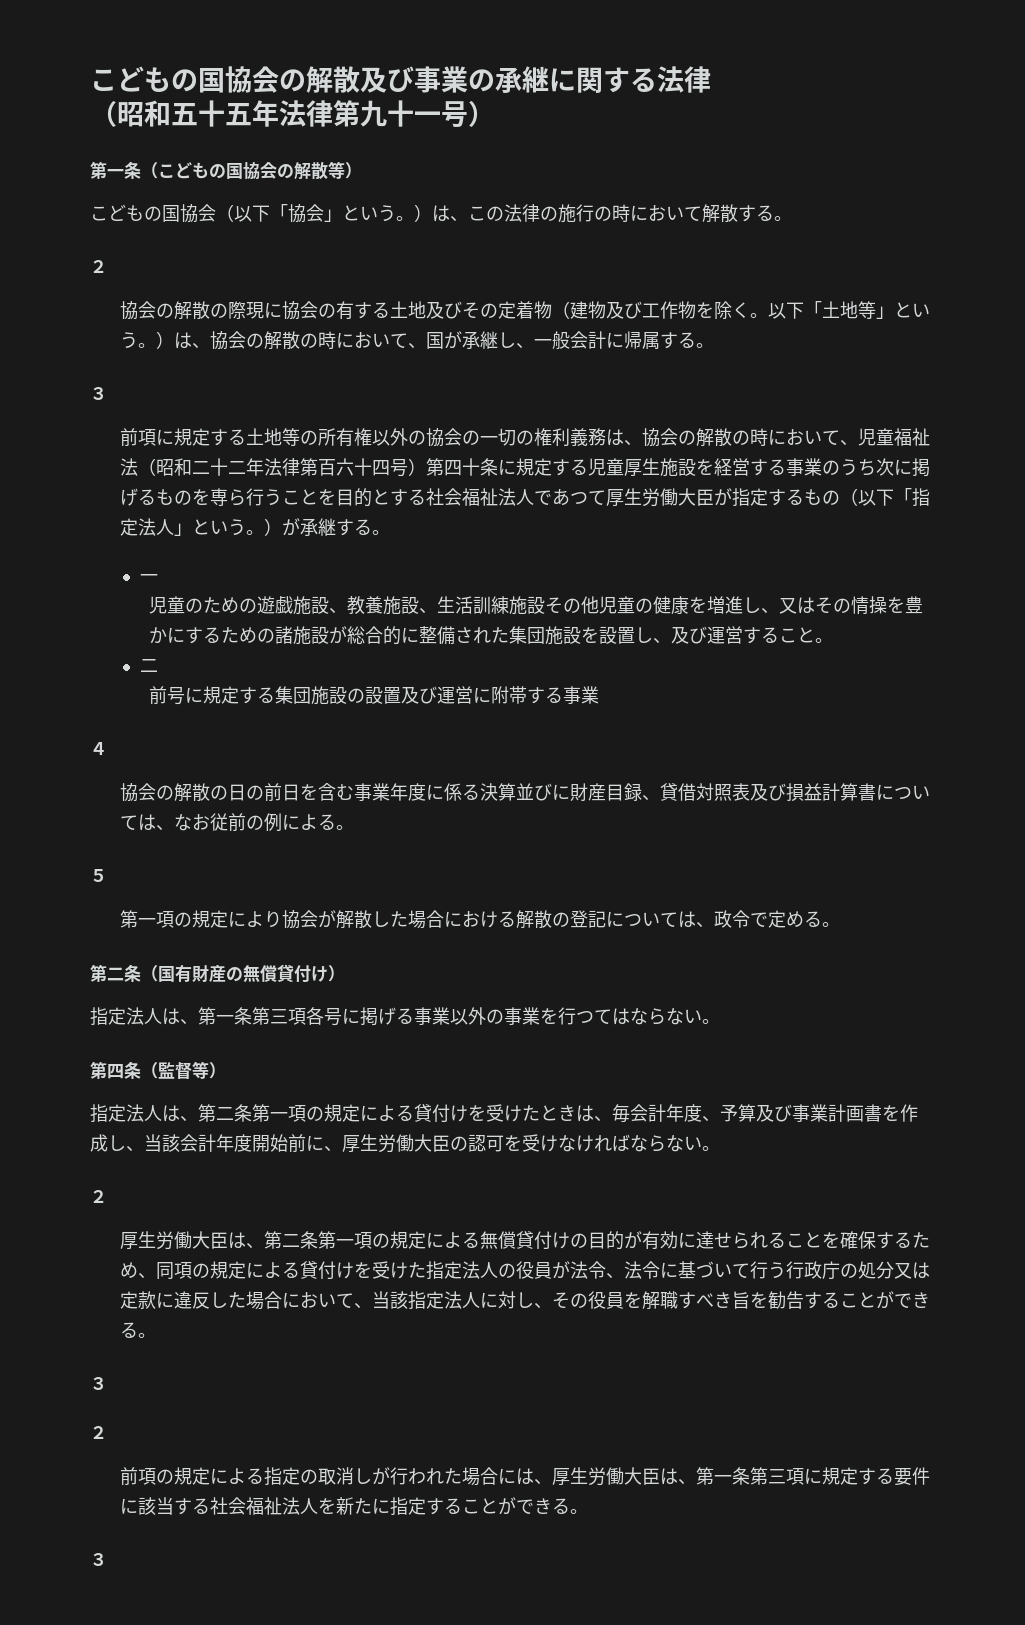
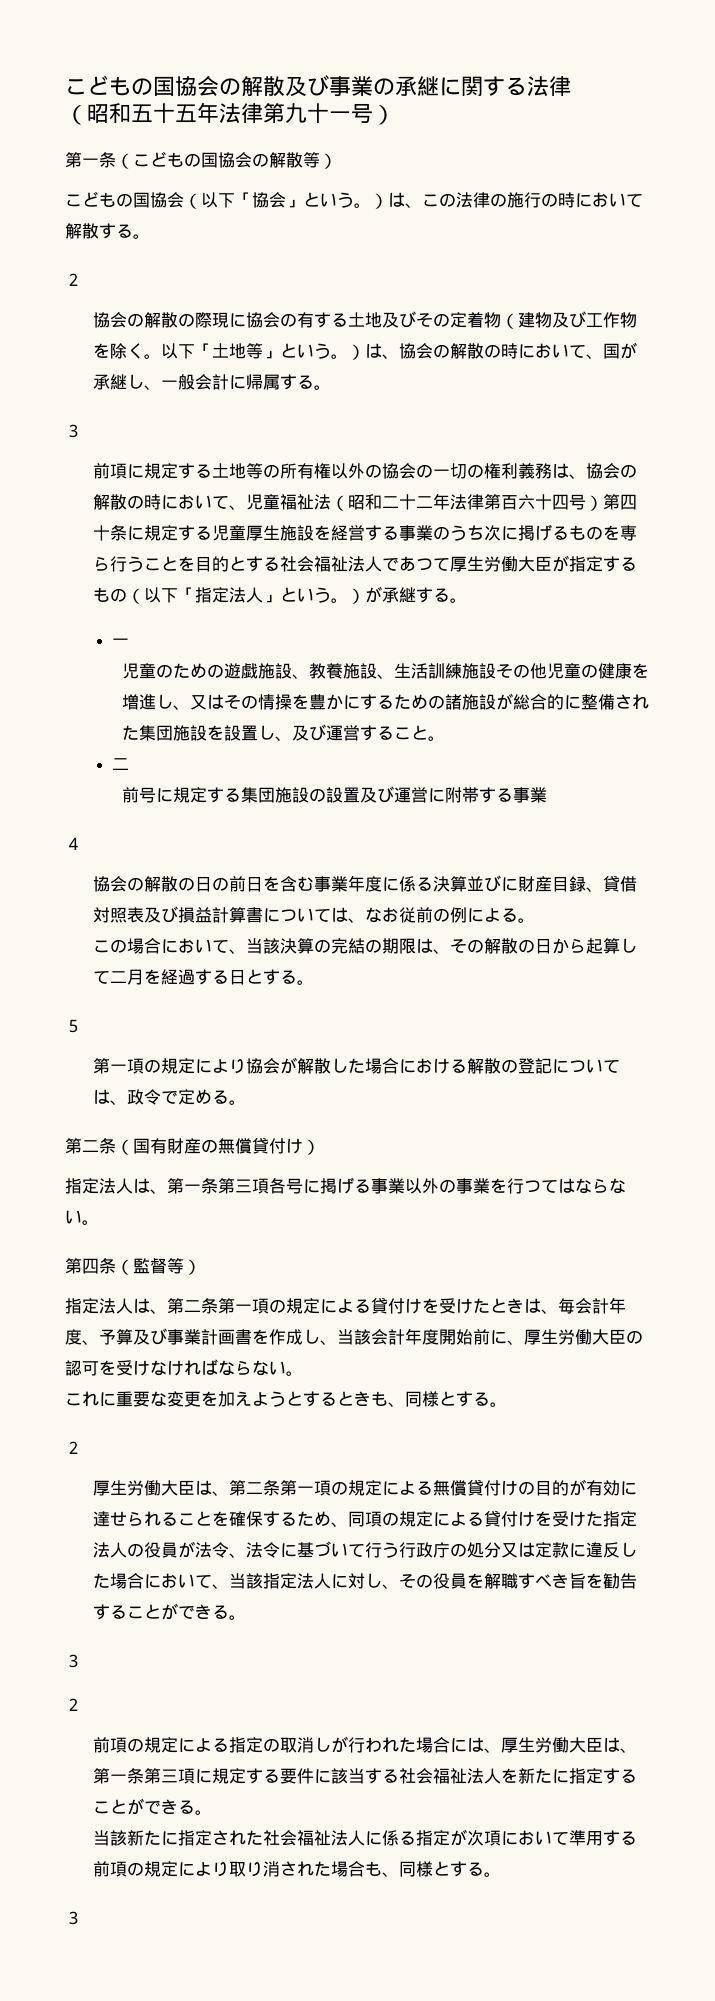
+ この場合において、当該決算の完結の期限は、その解散の日から起算して二月を経過する日とする。
+ これに重要な変更を加えようとするときも、同様とする。
+ 当該新たに指定された社会福祉法人に係る指定が次項において準用する前項の規定により取り消された場合も、同様とする。

